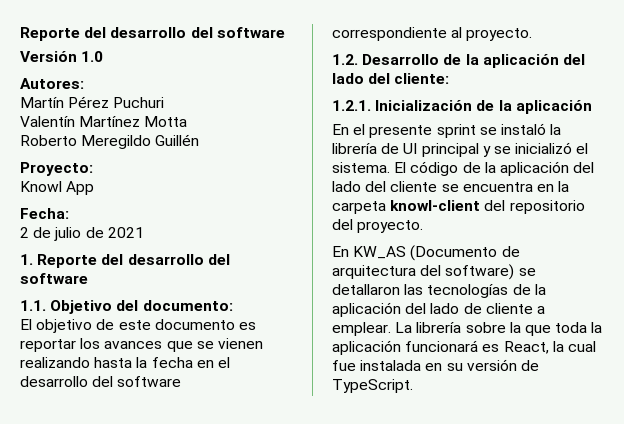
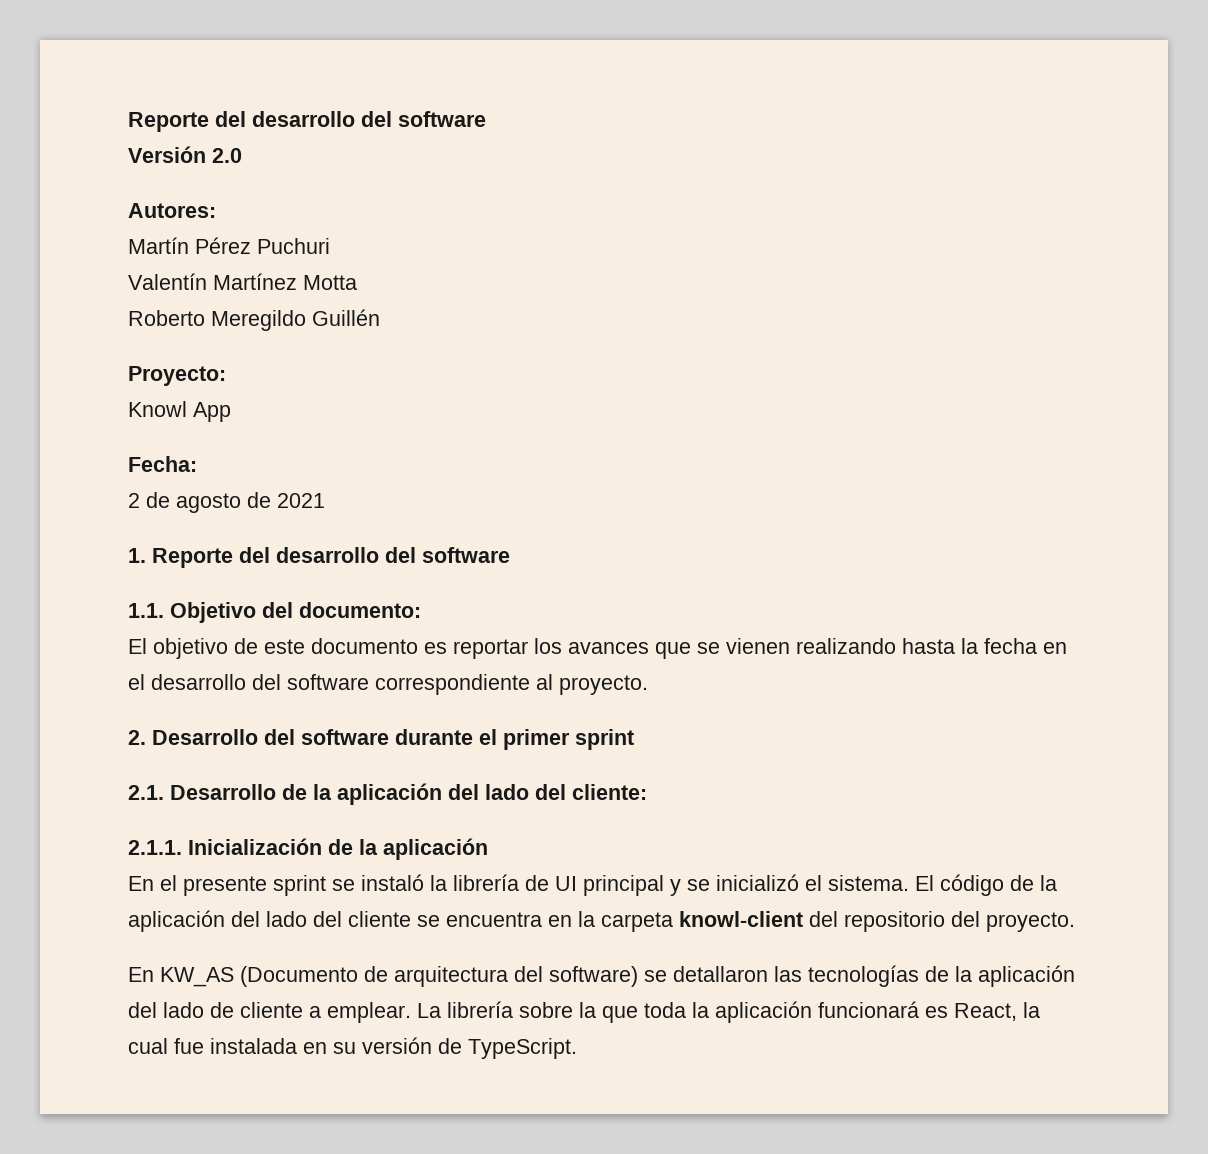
- Versión 1.0
+ Versión 2.0
- 2 de julio de 2021
+ 2 de agosto de 2021
- 1.2. Desarrollo de la aplicación del lado del cliente:
+ 2. Desarrollo del software durante el primer sprint
+ 2.1. Desarrollo de la aplicación del lado del cliente:
- 1.2.1. Inicialización de la aplicación
+ 2.1.1. Inicialización de la aplicación

